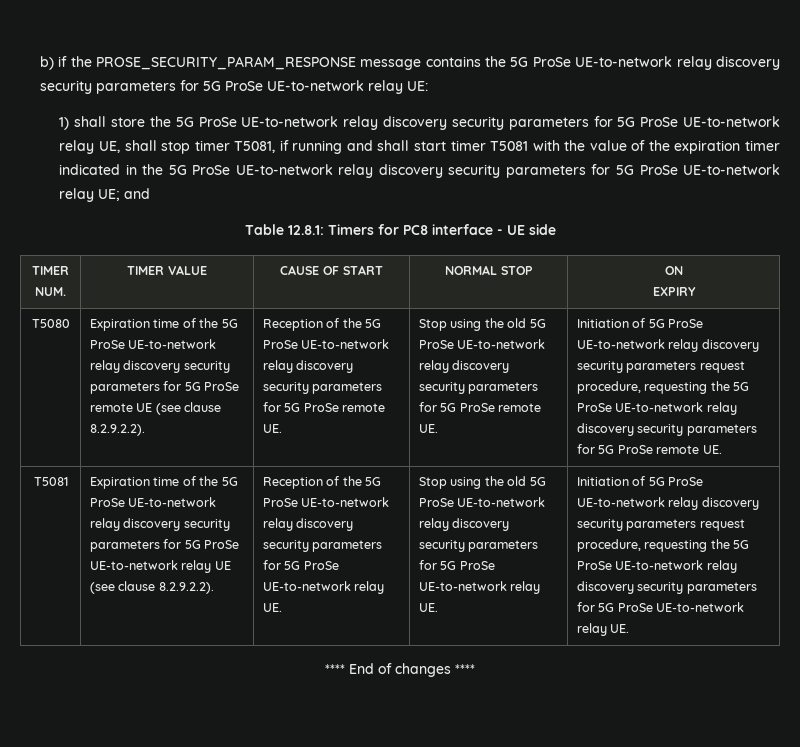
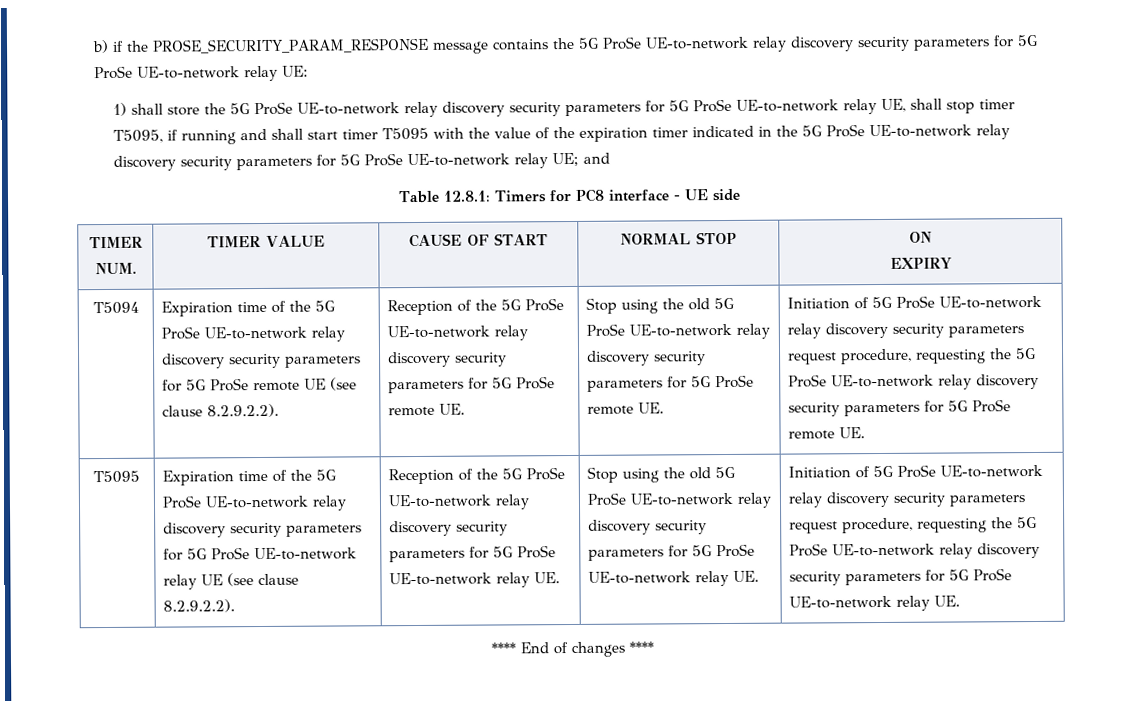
- 1) shall store the 5G ProSe UE-to-network relay discovery security parameters for 5G ProSe UE-to-network relay UE, shall stop timer T5081, if running and shall start timer T5081 with the value of the expiration timer indicated in the 5G ProSe UE-to-network relay discovery security parameters for 5G ProSe UE-to-network relay UE; and
+ 1) shall store the 5G ProSe UE-to-network relay discovery security parameters for 5G ProSe UE-to-network relay UE, shall stop timer T5095, if running and shall start timer T5095 with the value of the expiration timer indicated in the 5G ProSe UE-to-network relay discovery security parameters for 5G ProSe UE-to-network relay UE; and
- T5080
+ T5094
  Initiation of 5G ProSe UE-to-network relay discovery security parameters request procedure, requesting the 5G ProSe UE-to-network relay discovery security parameters for 5G ProSe remote UE.
- T5081
+ T5095

